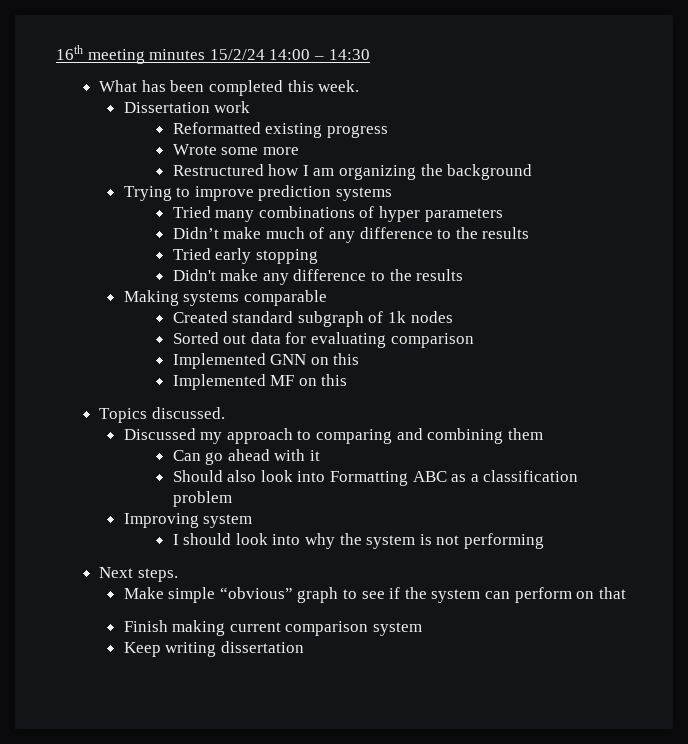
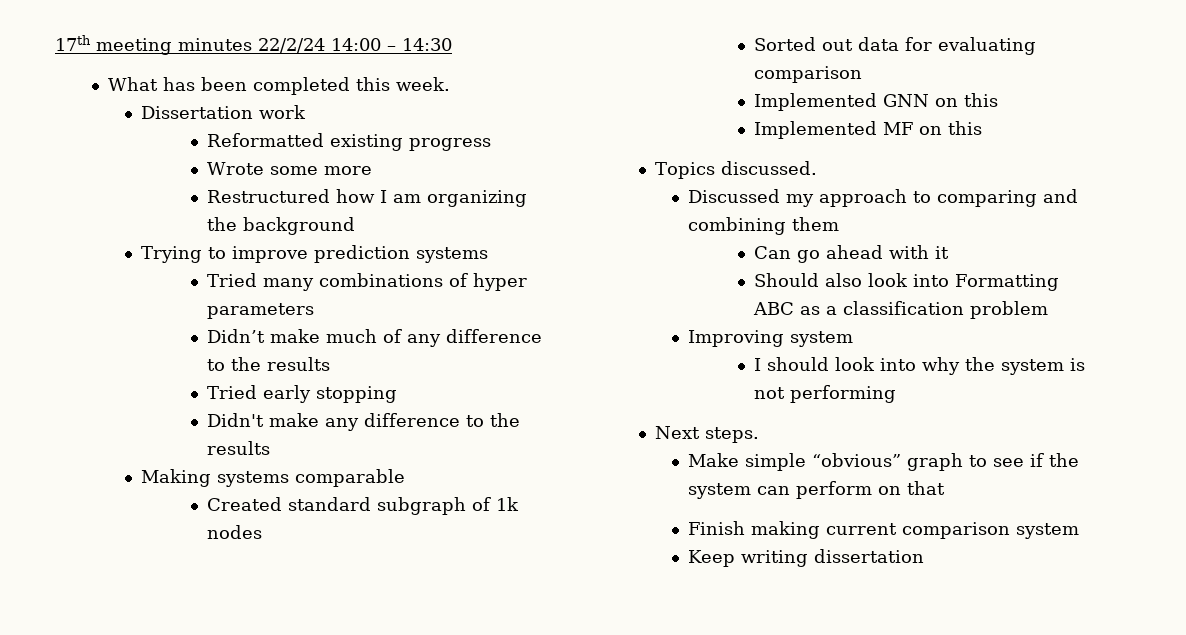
- 16th meeting minutes 15/2/24 14:00 – 14:30
+ 17th meeting minutes 22/2/24 14:00 – 14:30

